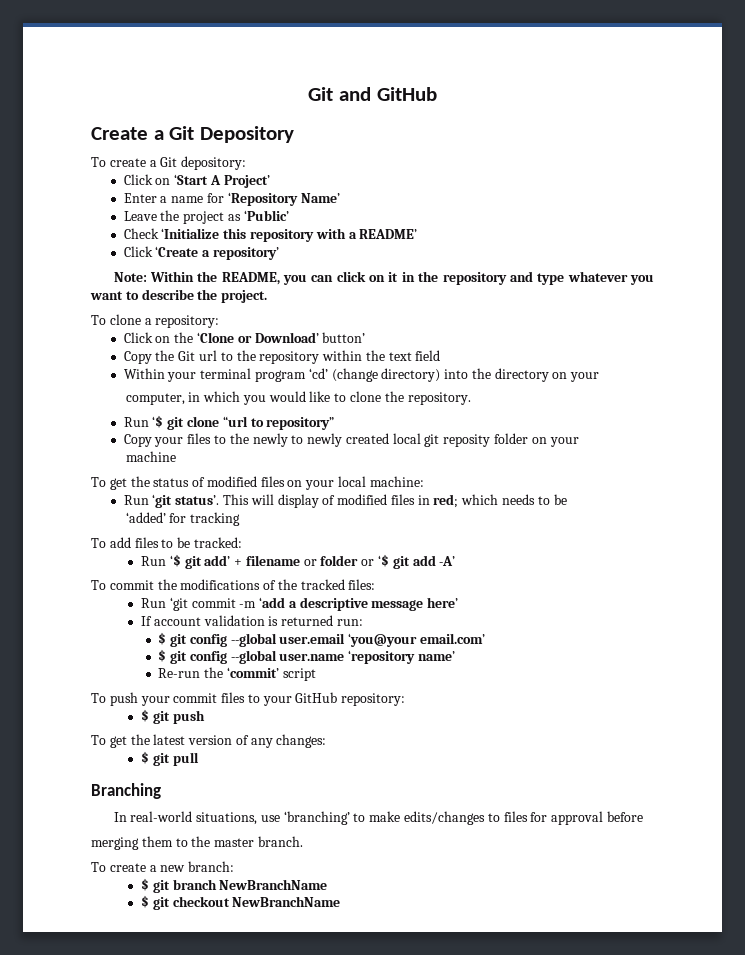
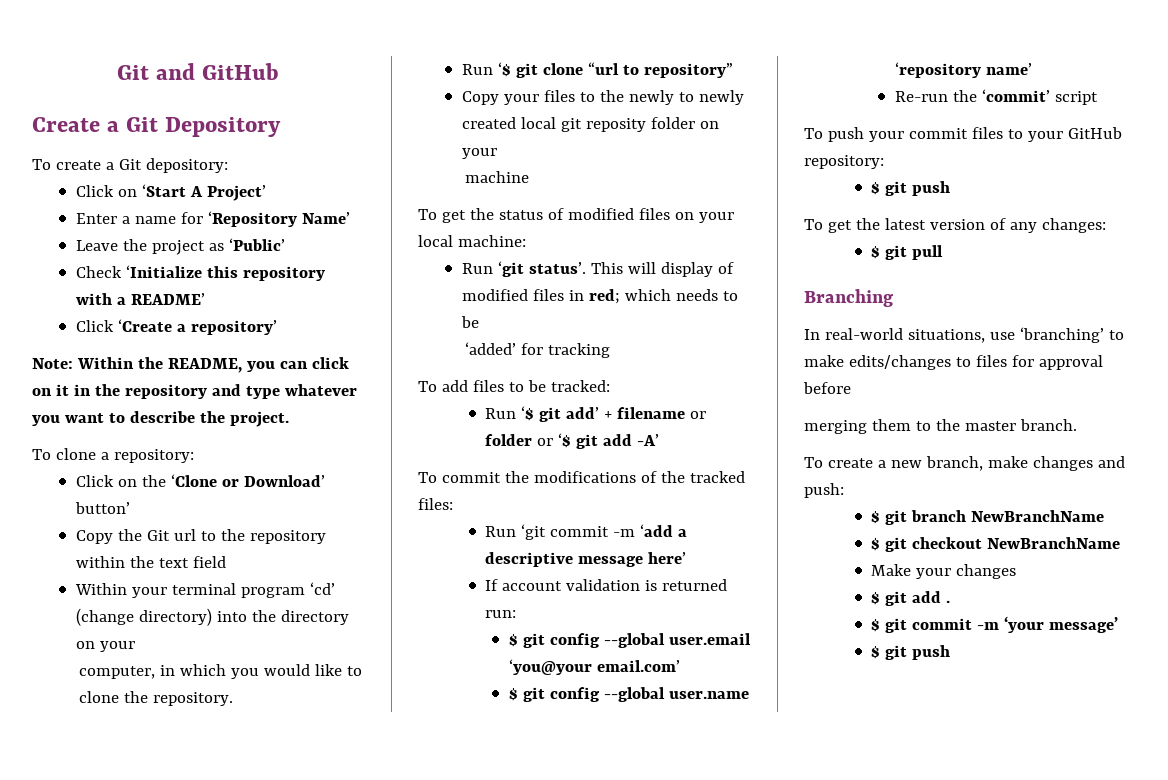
- To create a new branch:
+ To create a new branch, make changes and push:
+ Make your changes
+ $ git add .
+ $ git commit -m ‘your message’
+ $ git push

